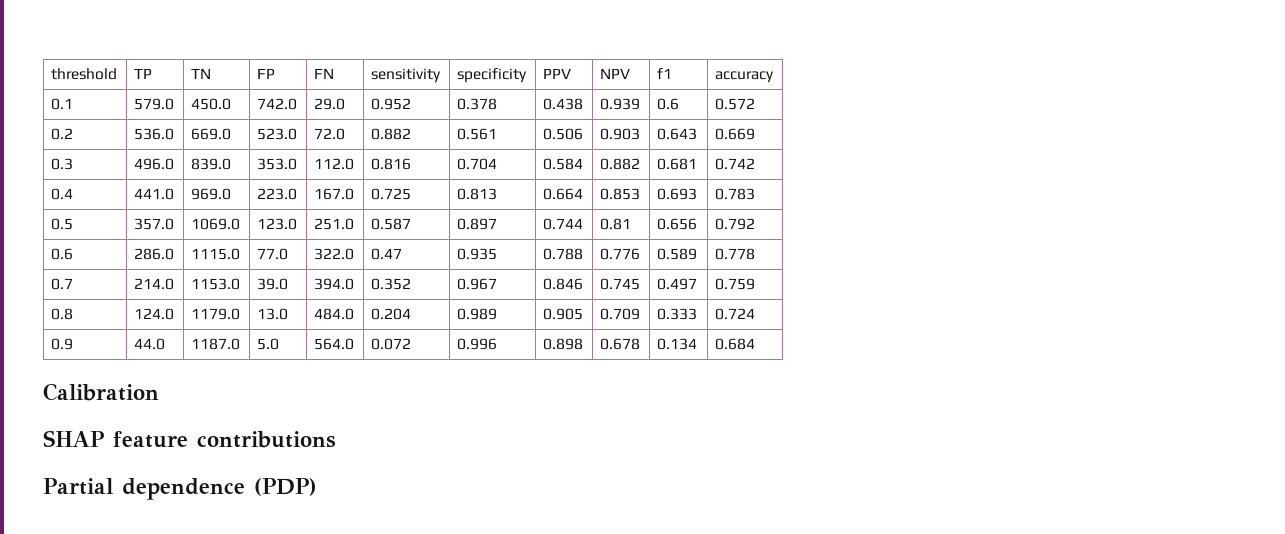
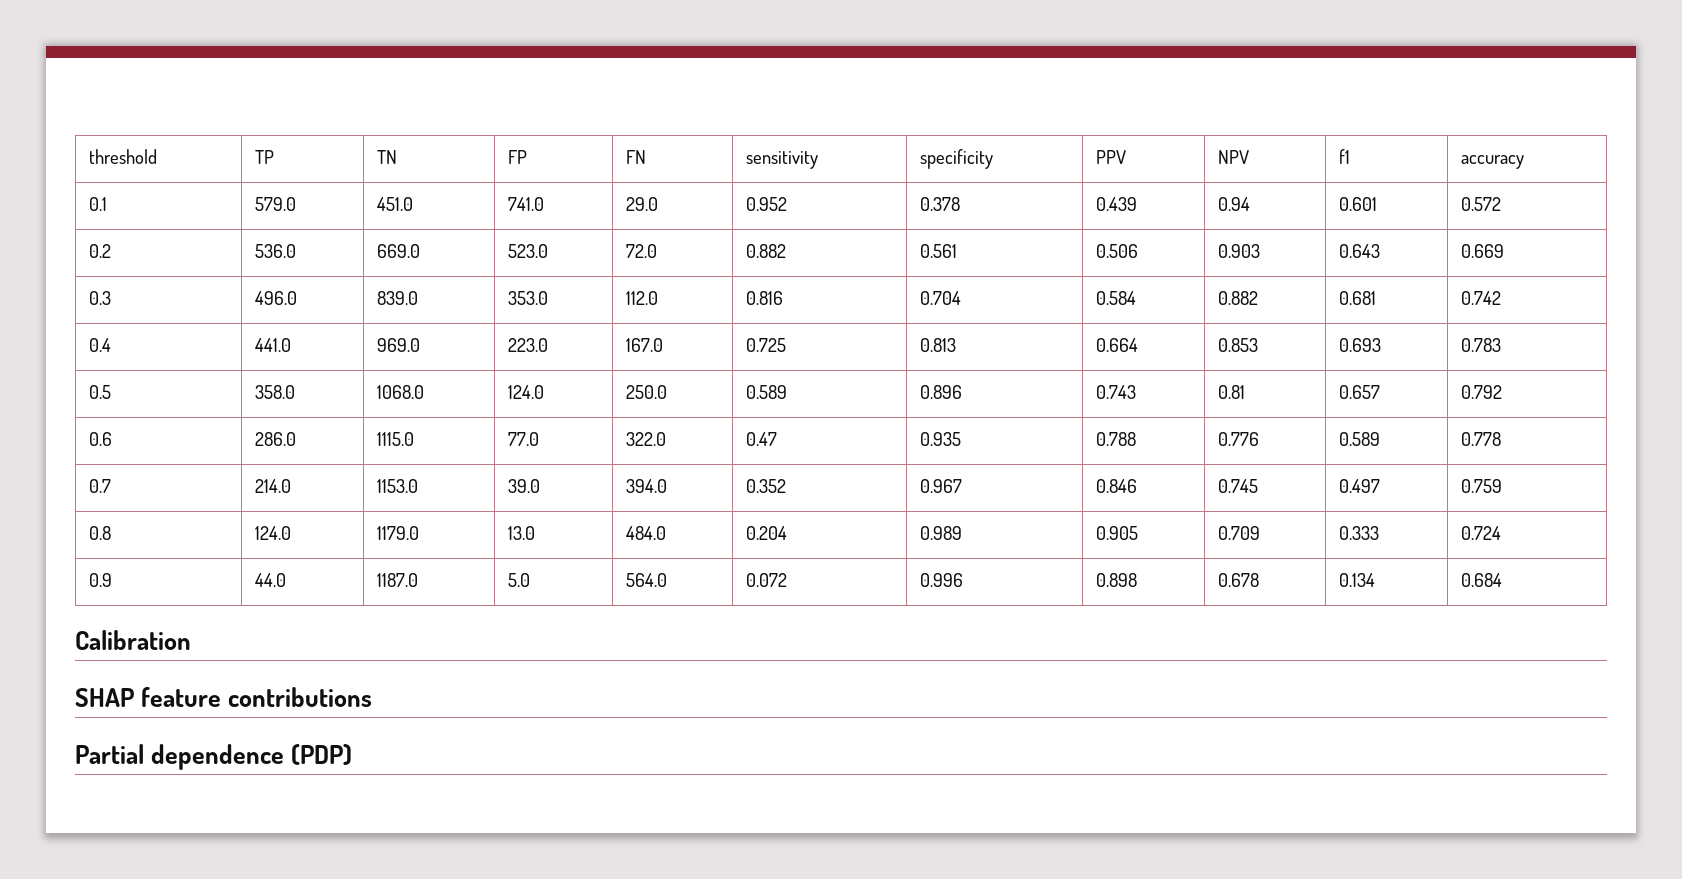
- 0.1 | 579.0 | 450.0 | 742.0 | 29.0 | 0.952 | 0.378 | 0.438 | 0.939 | 0.6 | 0.572
+ 0.1 | 579.0 | 451.0 | 741.0 | 29.0 | 0.952 | 0.378 | 0.439 | 0.94 | 0.601 | 0.572
- 0.5 | 357.0 | 1069.0 | 123.0 | 251.0 | 0.587 | 0.897 | 0.744 | 0.81 | 0.656 | 0.792
+ 0.5 | 358.0 | 1068.0 | 124.0 | 250.0 | 0.589 | 0.896 | 0.743 | 0.81 | 0.657 | 0.792

